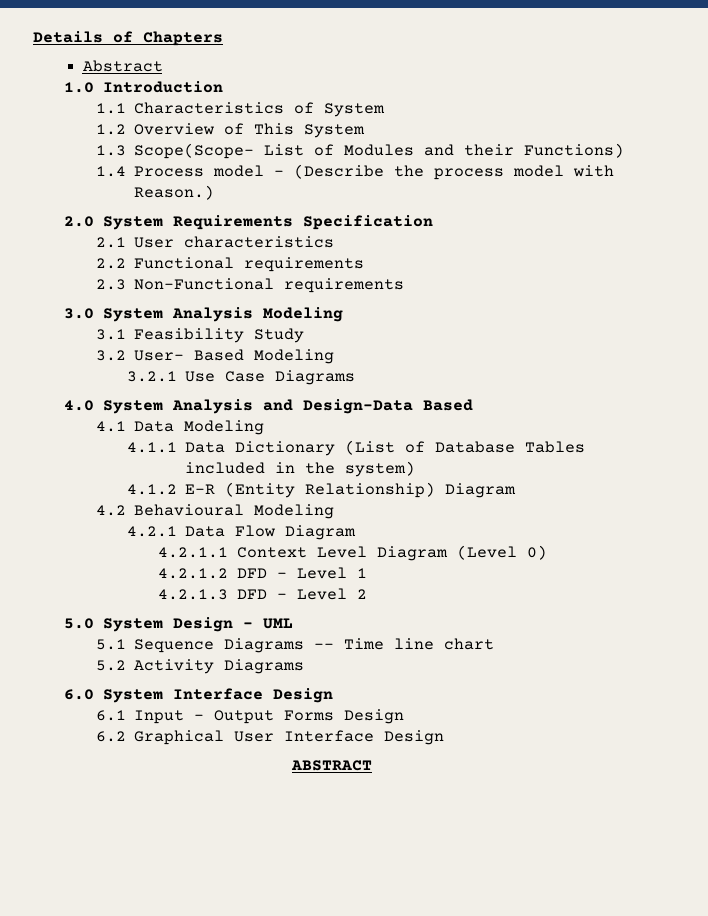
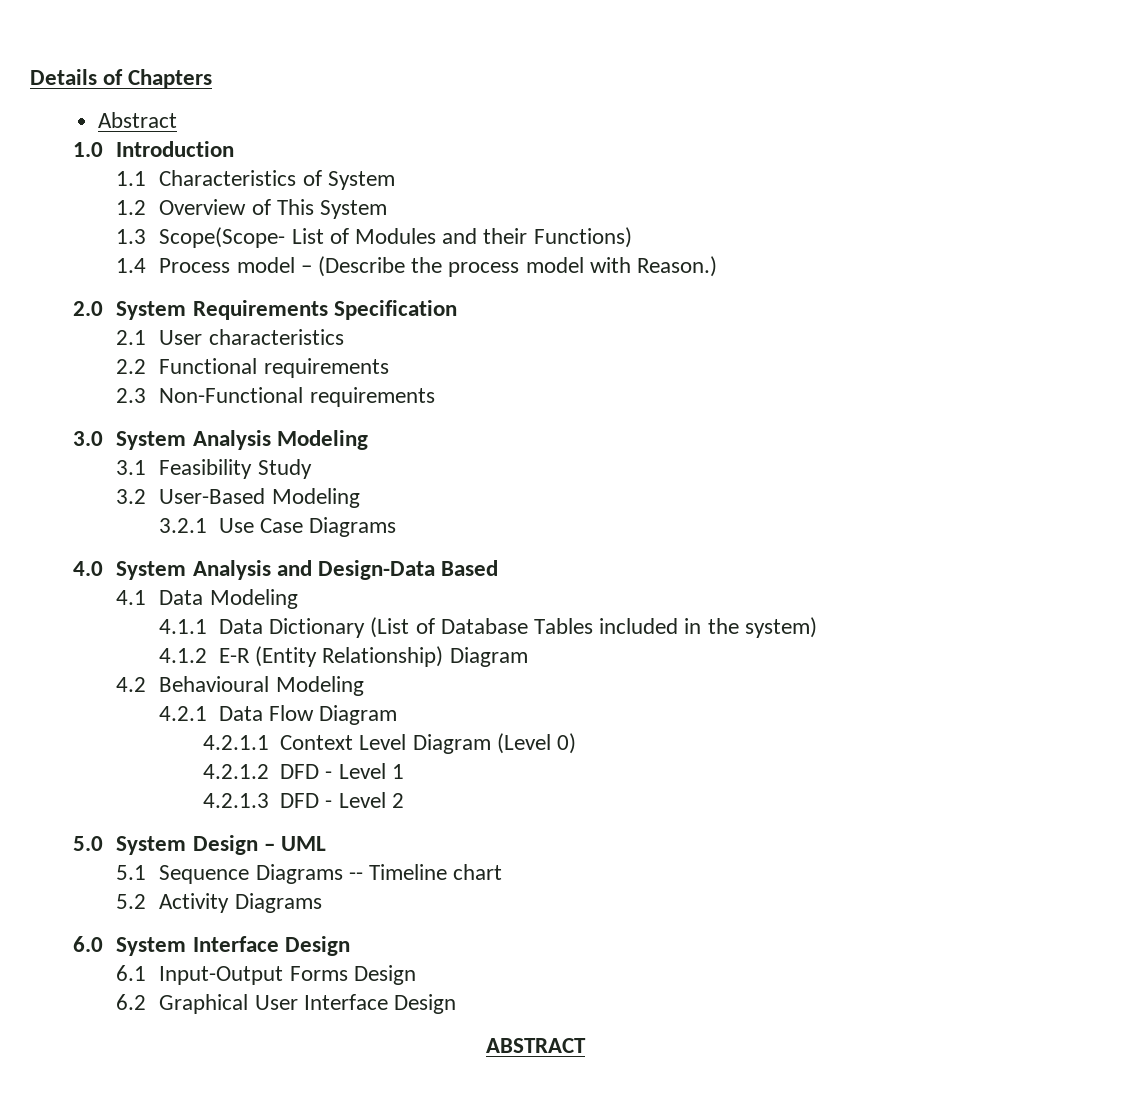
- 3.2 User- Based Modeling
+ 3.2 User-Based Modeling
- 5.1 Sequence Diagrams -- Time line chart
+ 5.1 Sequence Diagrams -- Timeline chart
- 6.1 Input - Output Forms Design
+ 6.1 Input-Output Forms Design

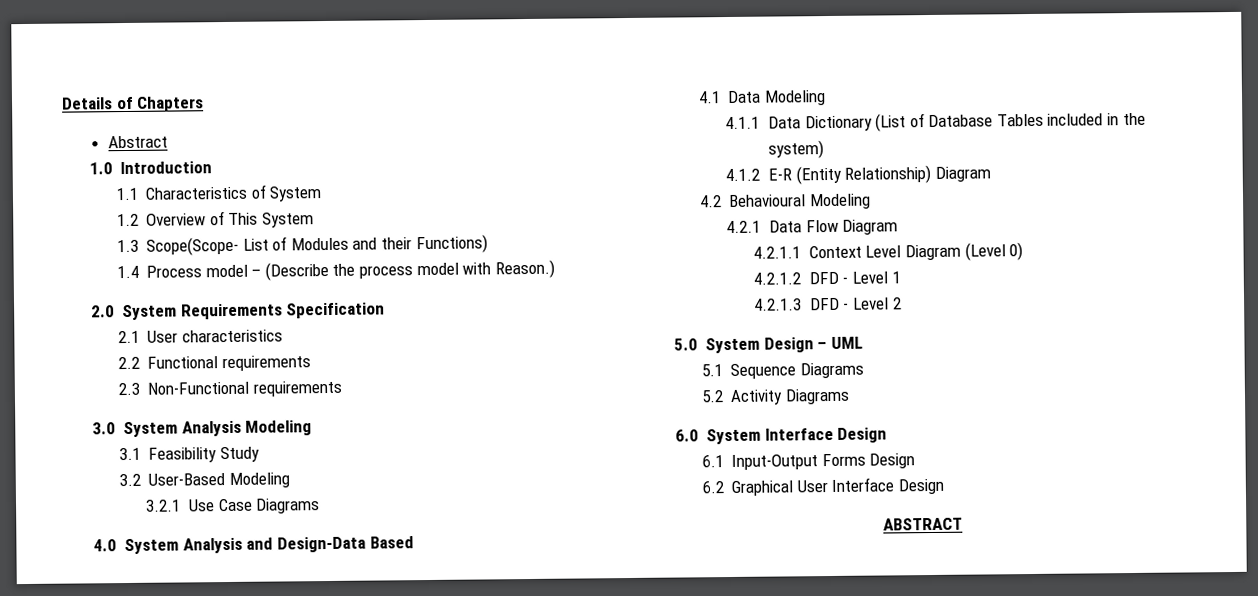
- 5.1 Sequence Diagrams -- Timeline chart
+ 5.1 Sequence Diagrams

